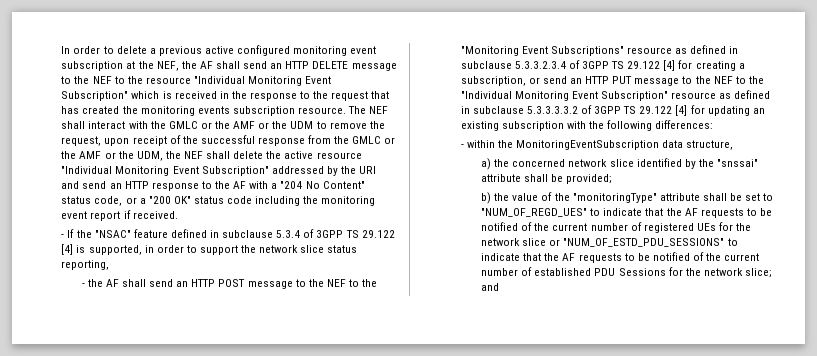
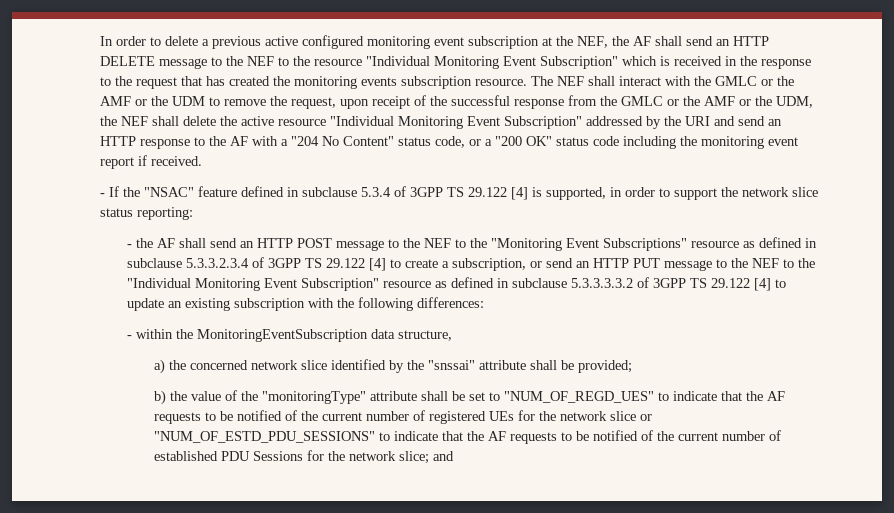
- - If the "NSAC" feature defined in subclause 5.3.4 of 3GPP TS 29.122 [4] is supported, in order to support the network slice status reporting,
+ - If the "NSAC" feature defined in subclause 5.3.4 of 3GPP TS 29.122 [4] is supported, in order to support the network slice status reporting:
- - the AF shall send an HTTP POST message to the NEF to the "Monitoring Event Subscriptions" resource as defined in subclause 5.3.3.2.3.4 of 3GPP TS 29.122 [4] for creating a subscription, or send an HTTP PUT message to the NEF to the "Individual Monitoring Event Subscription" resource as defined in subclause 5.3.3.3.3.2 of 3GPP TS 29.122 [4] for updating an existing subscription with the following differences:
+ - the AF shall send an HTTP POST message to the NEF to the "Monitoring Event Subscriptions" resource as defined in subclause 5.3.3.2.3.4 of 3GPP TS 29.122 [4] to create a subscription, or send an HTTP PUT message to the NEF to the "Individual Monitoring Event Subscription" resource as defined in subclause 5.3.3.3.3.2 of 3GPP TS 29.122 [4] to update an existing subscription with the following differences:

